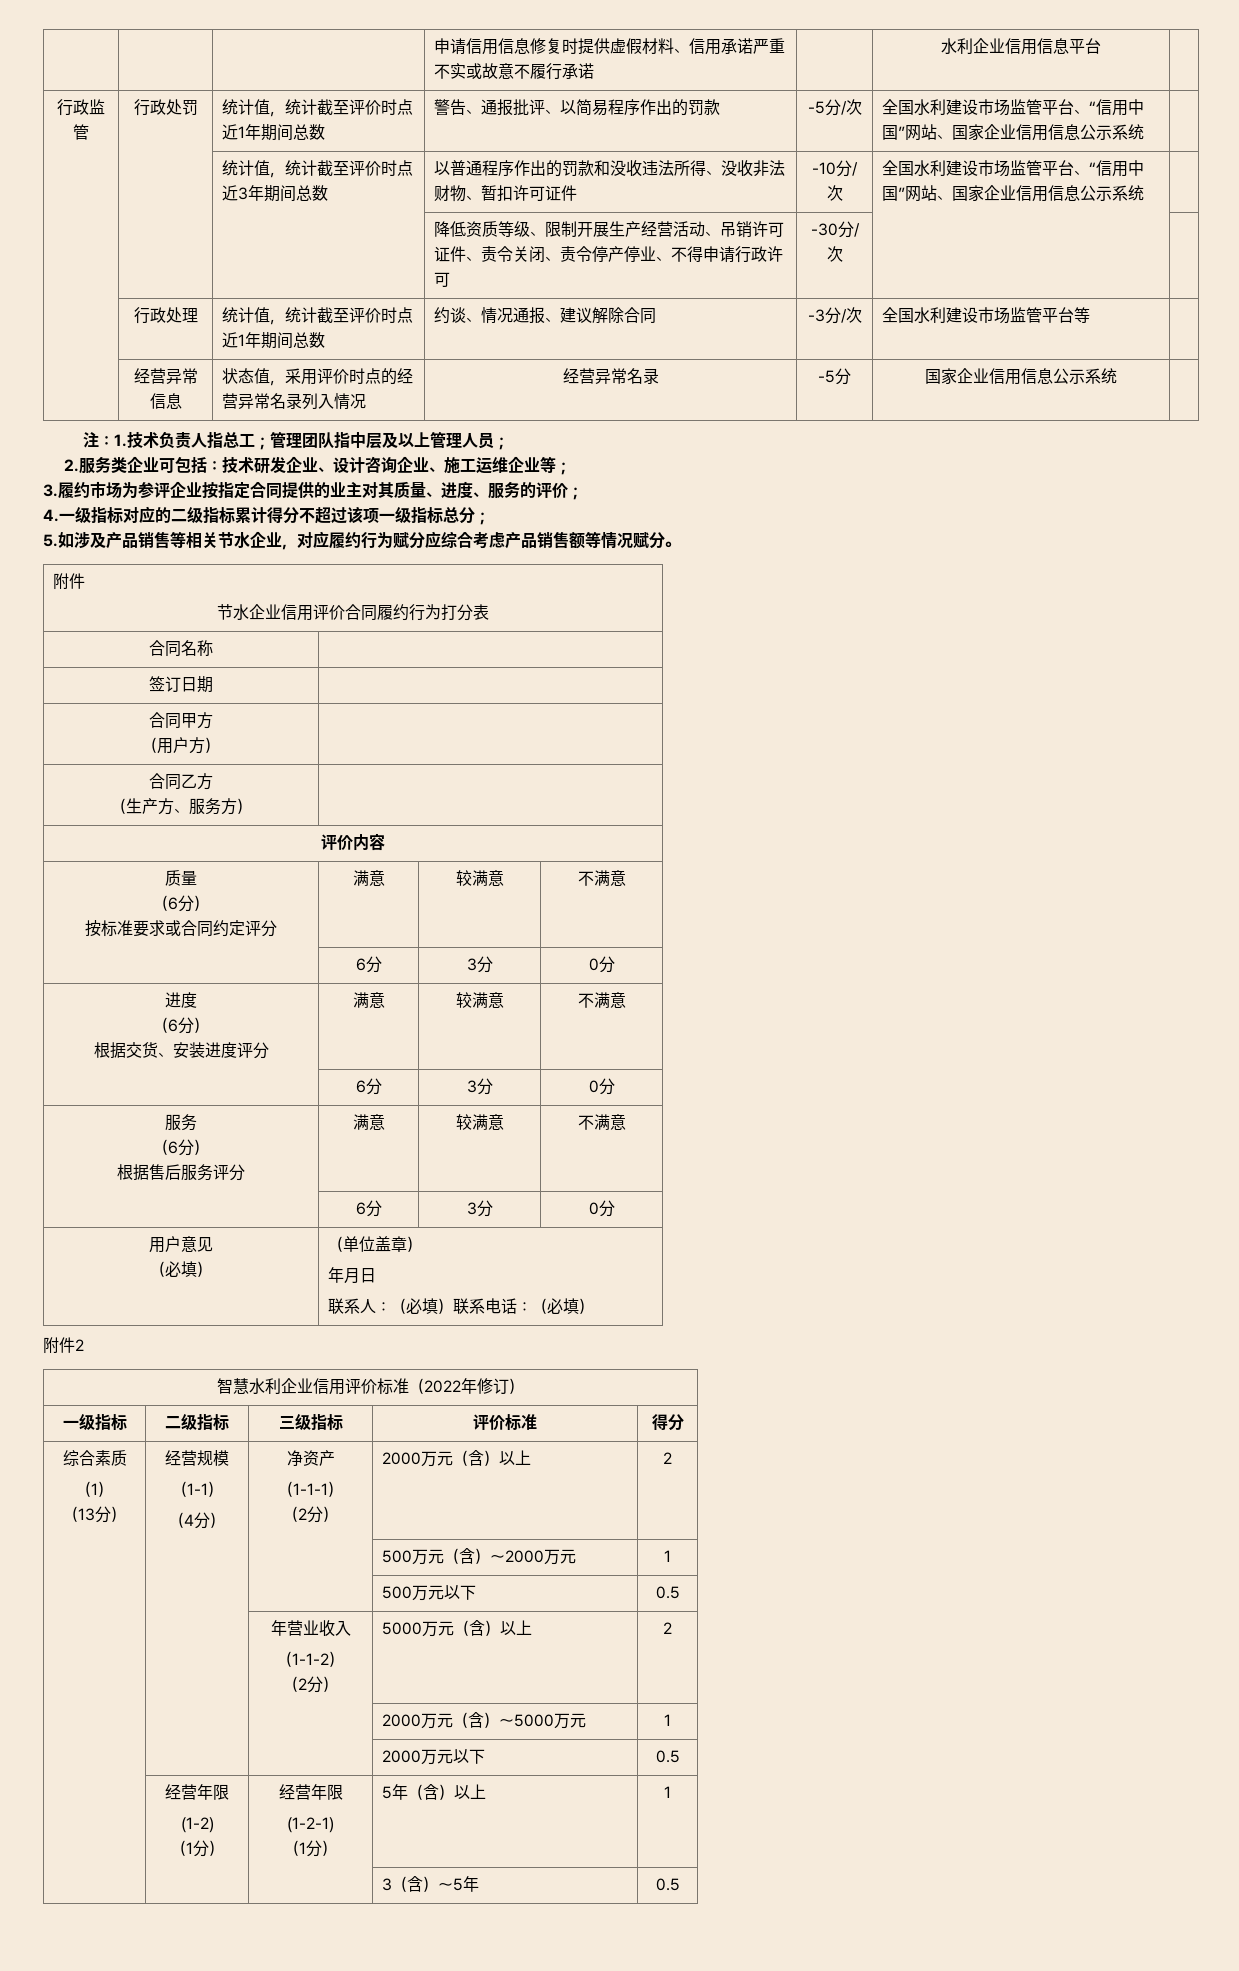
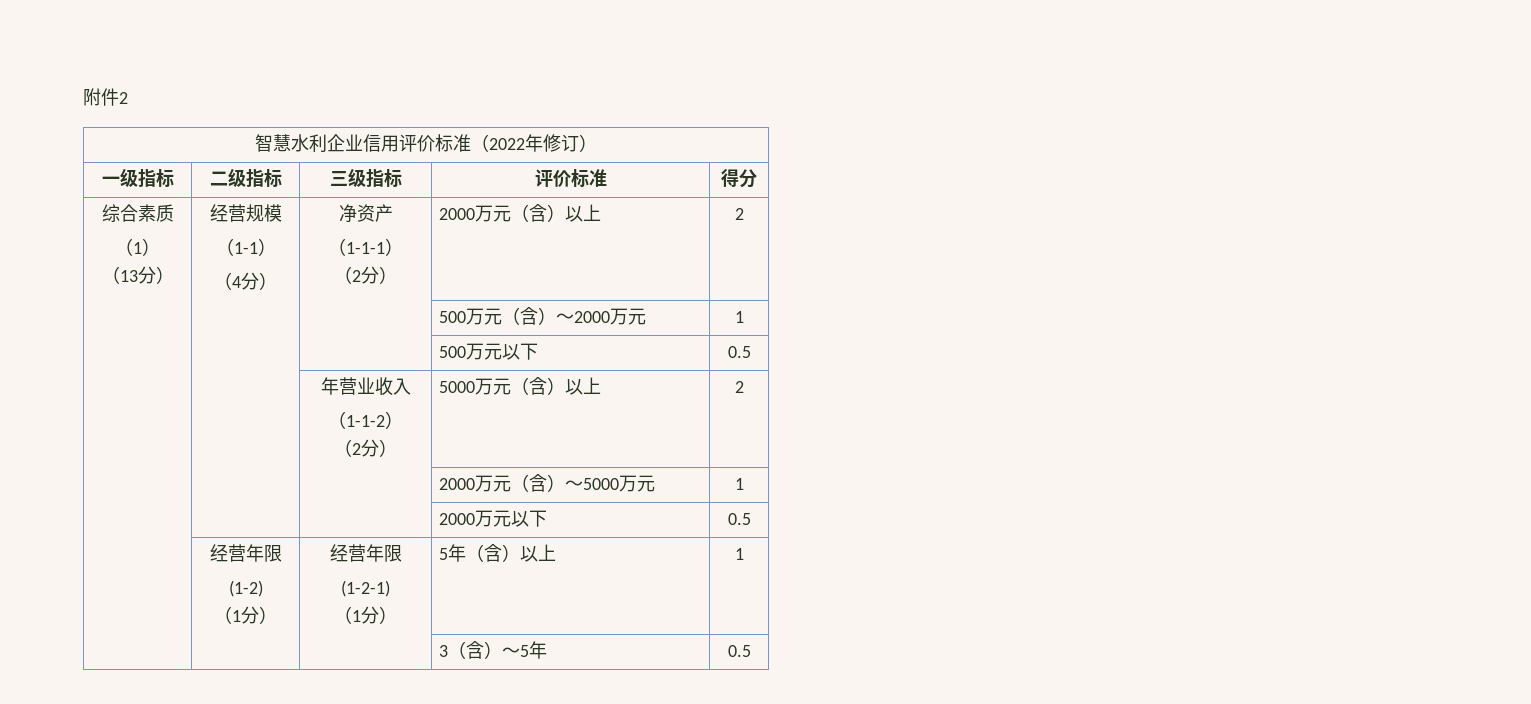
- | | | 申请信用信息修复时提供虚假材料、信用承诺严重不实或故意不履行承诺 | | 水利企业信用信息平台 |
- 行政监管 | 行政处罚 | 统计值，统计截至评价时点近1年期间总数 | 警告、通报批评、以简易程序作出的罚款 | -5分/次 | 全国水利建设市场监管平台、“信用中国”网站、国家企业信用信息公示系统 |
- | | 统计值，统计截至评价时点近3年期间总数 | 以普通程序作出的罚款和没收违法所得、没收非法财物、暂扣许可证件 | -10分/次 | 全国水利建设市场监管平台、“信用中国”网站、国家企业信用信息公示系统 |
- | | | 降低资质等级、限制开展生产经营活动、吊销许可证件、责令关闭、责令停产停业、不得申请行政许可 | -30分/次 | |
- | 行政处理 | 统计值，统计截至评价时点近1年期间总数 | 约谈、情况通报、建议解除合同 | -3分/次 | 全国水利建设市场监管平台等 |
- | 经营异常信息 | 状态值，采用评价时点的经营异常名录列入情况 | 经营异常名录 | -5分 | 国家企业信用信息公示系统 |
- 注：1.技术负责人指总工；管理团队指中层及以上管理人员；
- 2.服务类企业可包括：技术研发企业、设计咨询企业、施工运维企业等；
- 3.履约市场为参评企业按指定合同提供的业主对其质量、进度、服务的评价；
- 4.一级指标对应的二级指标累计得分不超过该项一级指标总分；
- 5.如涉及产品销售等相关节水企业，对应履约行为赋分应综合考虑产品销售额等情况赋分。
- 附件
- 节水企业信用评价合同履约行为打分表
- 合同名称 |
- 签订日期 |
- 合同甲方
- （用户方） |
- 合同乙方
- （生产方、服务方） |
- 评价内容
- 质量
- （6分）
- 按标准要求或合同约定评分 | 满意 | 较满意 | 不满意
- | 6分 | 3分 | 0分
- 进度
- （6分）
- 根据交货、安装进度评分 | 满意 | 较满意 | 不满意
- | 6分 | 3分 | 0分
- 服务
- （6分）
- 根据售后服务评分 | 满意 | 较满意 | 不满意
- | 6分 | 3分 | 0分
- 用户意见
- （必填） | （单位盖章）
- 年月日
- 联系人：（必填）联系电话：（必填）

